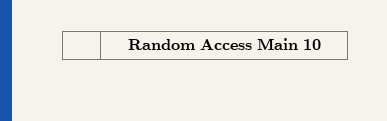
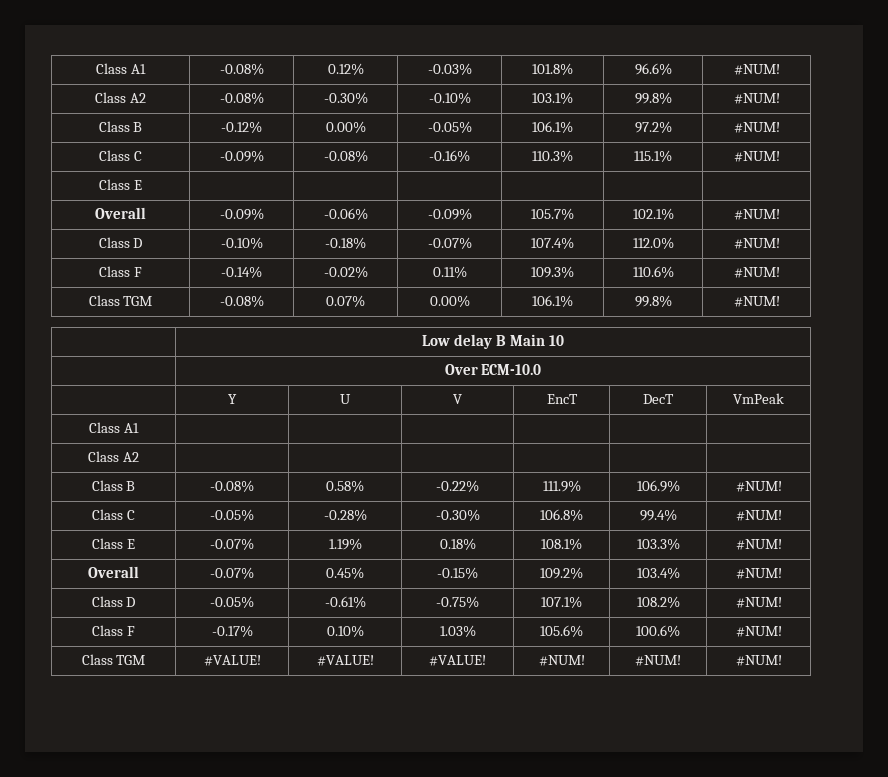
- | Random Access Main 10
+ Class A1 | -0.08% | 0.12% | -0.03% | 101.8% | 96.6% | #NUM!
+ Class A2 | -0.08% | -0.30% | -0.10% | 103.1% | 99.8% | #NUM!
+ Class B | -0.12% | 0.00% | -0.05% | 106.1% | 97.2% | #NUM!
+ Class C | -0.09% | -0.08% | -0.16% | 110.3% | 115.1% | #NUM!
+ Class E | | | | | |
+ Overall | -0.09% | -0.06% | -0.09% | 105.7% | 102.1% | #NUM!
+ Class D | -0.10% | -0.18% | -0.07% | 107.4% | 112.0% | #NUM!
+ Class F | -0.14% | -0.02% | 0.11% | 109.3% | 110.6% | #NUM!
+ Class TGM | -0.08% | 0.07% | 0.00% | 106.1% | 99.8% | #NUM!
+ | Low delay B Main 10
+ | Over ECM-10.0
+ | Y | U | V | EncT | DecT | VmPeak
+ Class A1 | | | | | |
+ Class A2 | | | | | |
+ Class B | -0.08% | 0.58% | -0.22% | 111.9% | 106.9% | #NUM!
+ Class C | -0.05% | -0.28% | -0.30% | 106.8% | 99.4% | #NUM!
+ Class E | -0.07% | 1.19% | 0.18% | 108.1% | 103.3% | #NUM!
+ Overall | -0.07% | 0.45% | -0.15% | 109.2% | 103.4% | #NUM!
+ Class D | -0.05% | -0.61% | -0.75% | 107.1% | 108.2% | #NUM!
+ Class F | -0.17% | 0.10% | 1.03% | 105.6% | 100.6% | #NUM!
+ Class TGM | #VALUE! | #VALUE! | #VALUE! | #NUM! | #NUM! | #NUM!

